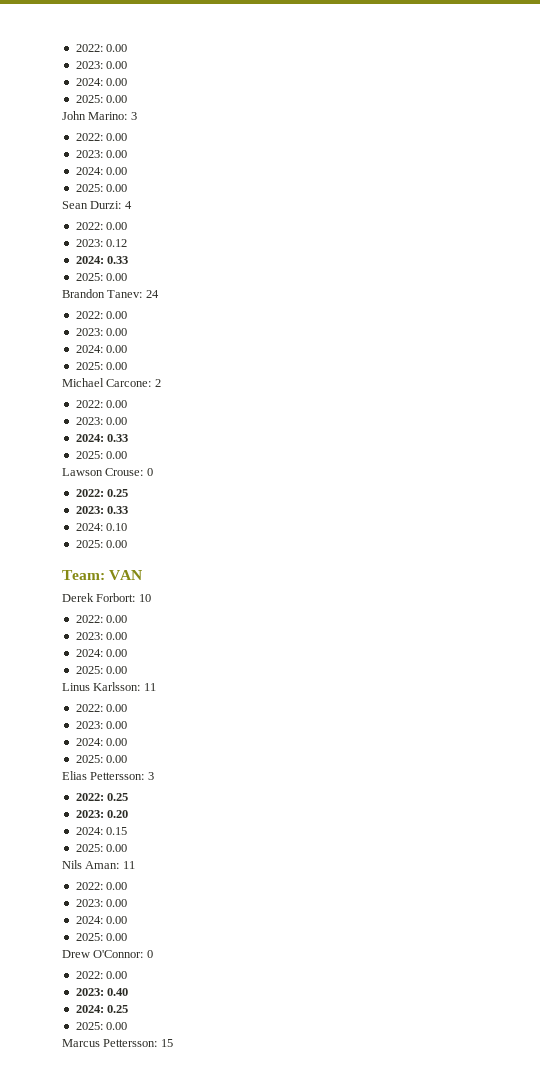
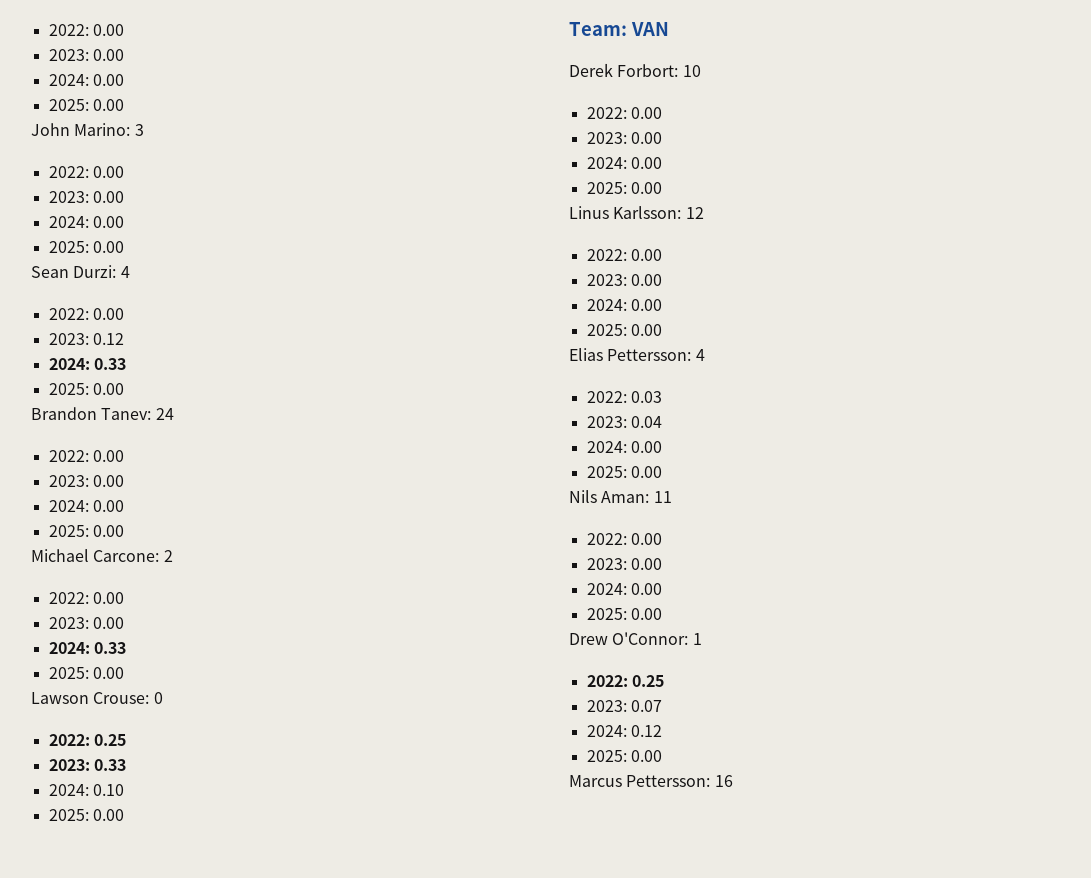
- Linus Karlsson: 11
+ Linus Karlsson: 12
- Elias Pettersson: 3
- 2022: 0.25
- 2023: 0.20
- 2024: 0.15
+ Elias Pettersson: 4
+ 2022: 0.03
+ 2023: 0.04
+ 2024: 0.00
- Drew O'Connor: 0
- 2022: 0.00
- 2023: 0.40
- 2024: 0.25
+ Drew O'Connor: 1
+ 2022: 0.25
+ 2023: 0.07
+ 2024: 0.12
- Marcus Pettersson: 15
+ Marcus Pettersson: 16

